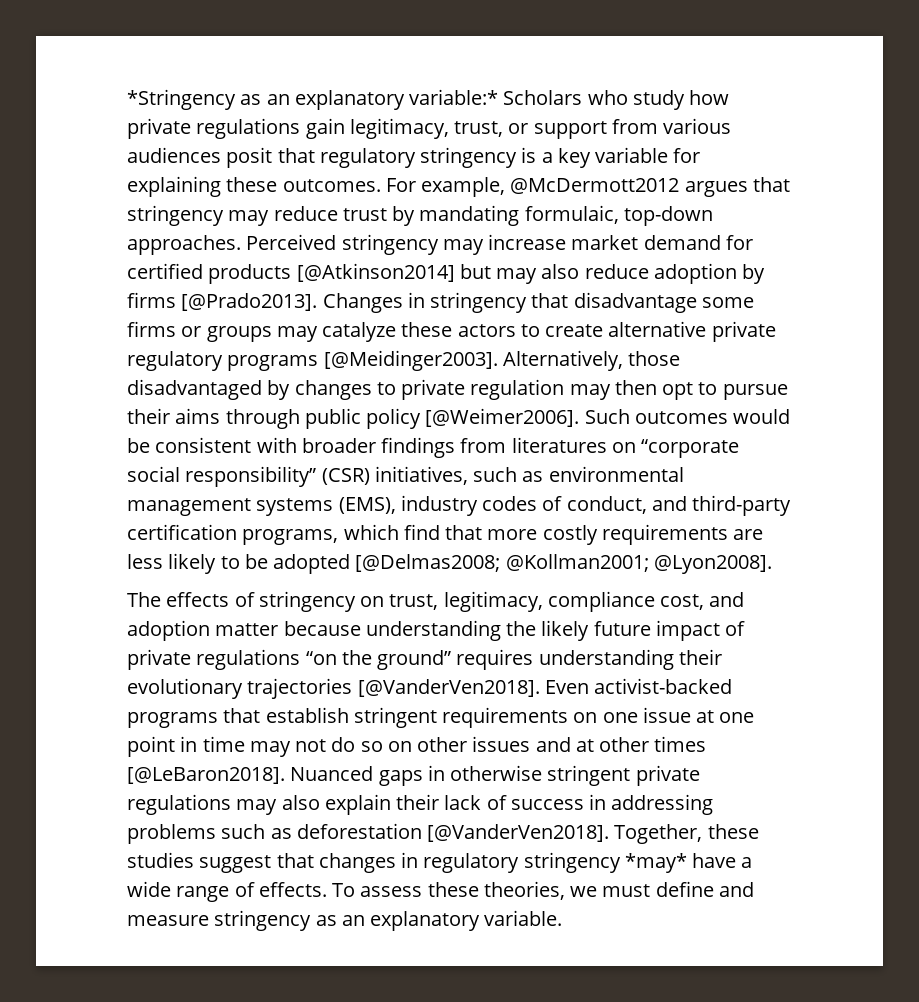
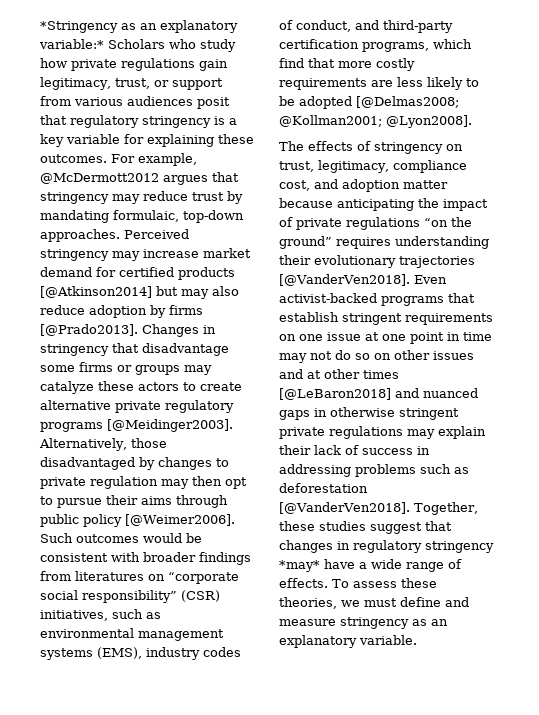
- The effects of stringency on trust, legitimacy, compliance cost, and adoption matter because understanding the likely future impact of private regulations “on the ground” requires understanding their evolutionary trajectories [@VanderVen2018].
+ The effects of stringency on trust, legitimacy, compliance cost, and adoption matter because anticipating the impact of private regulations “on the ground” requires understanding their evolutionary trajectories [@VanderVen2018].
- Even activist-backed programs that establish stringent requirements on one issue at one point in time may not do so on other issues and at other times [@LeBaron2018]. Nuanced gaps in otherwise stringent private regulations may also explain their lack of success in addressing problems such as deforestation [@VanderVen2018].
+ Even activist-backed programs that establish stringent requirements on one issue at one point in time may not do so on other issues and at other times [@LeBaron2018] and nuanced gaps in otherwise stringent private regulations may explain their lack of success in addressing problems such as deforestation [@VanderVen2018].

